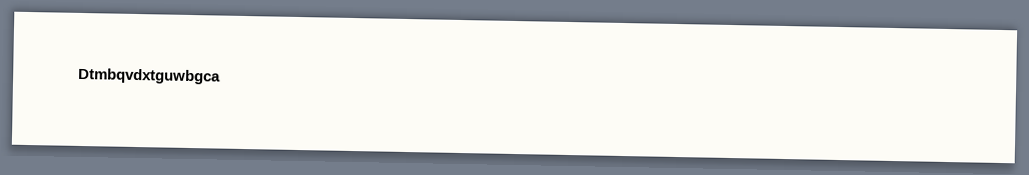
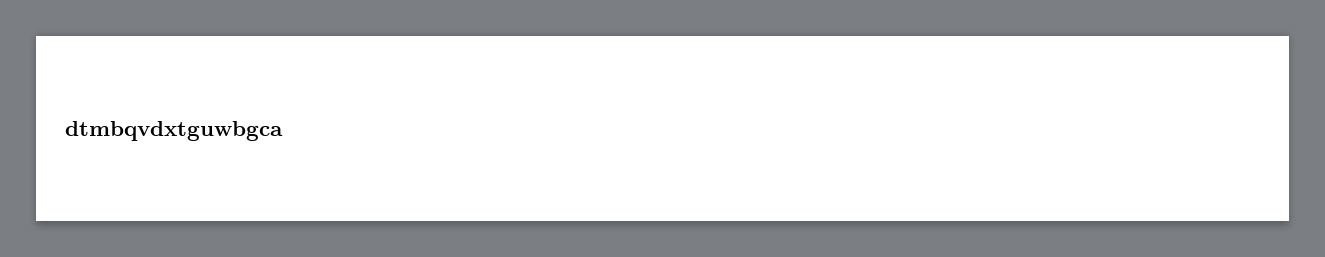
- Dtmbqvdxtguwbgca
+ dtmbqvdxtguwbgca

